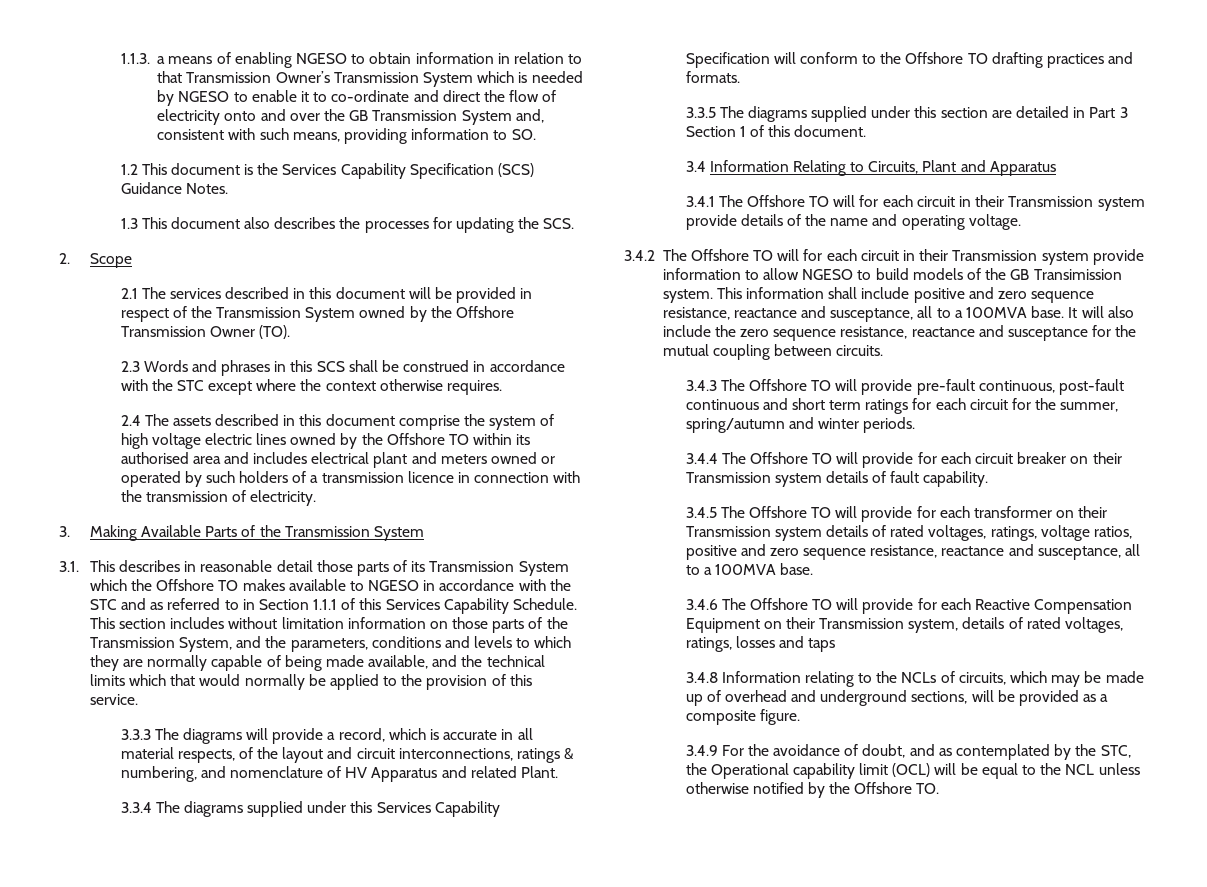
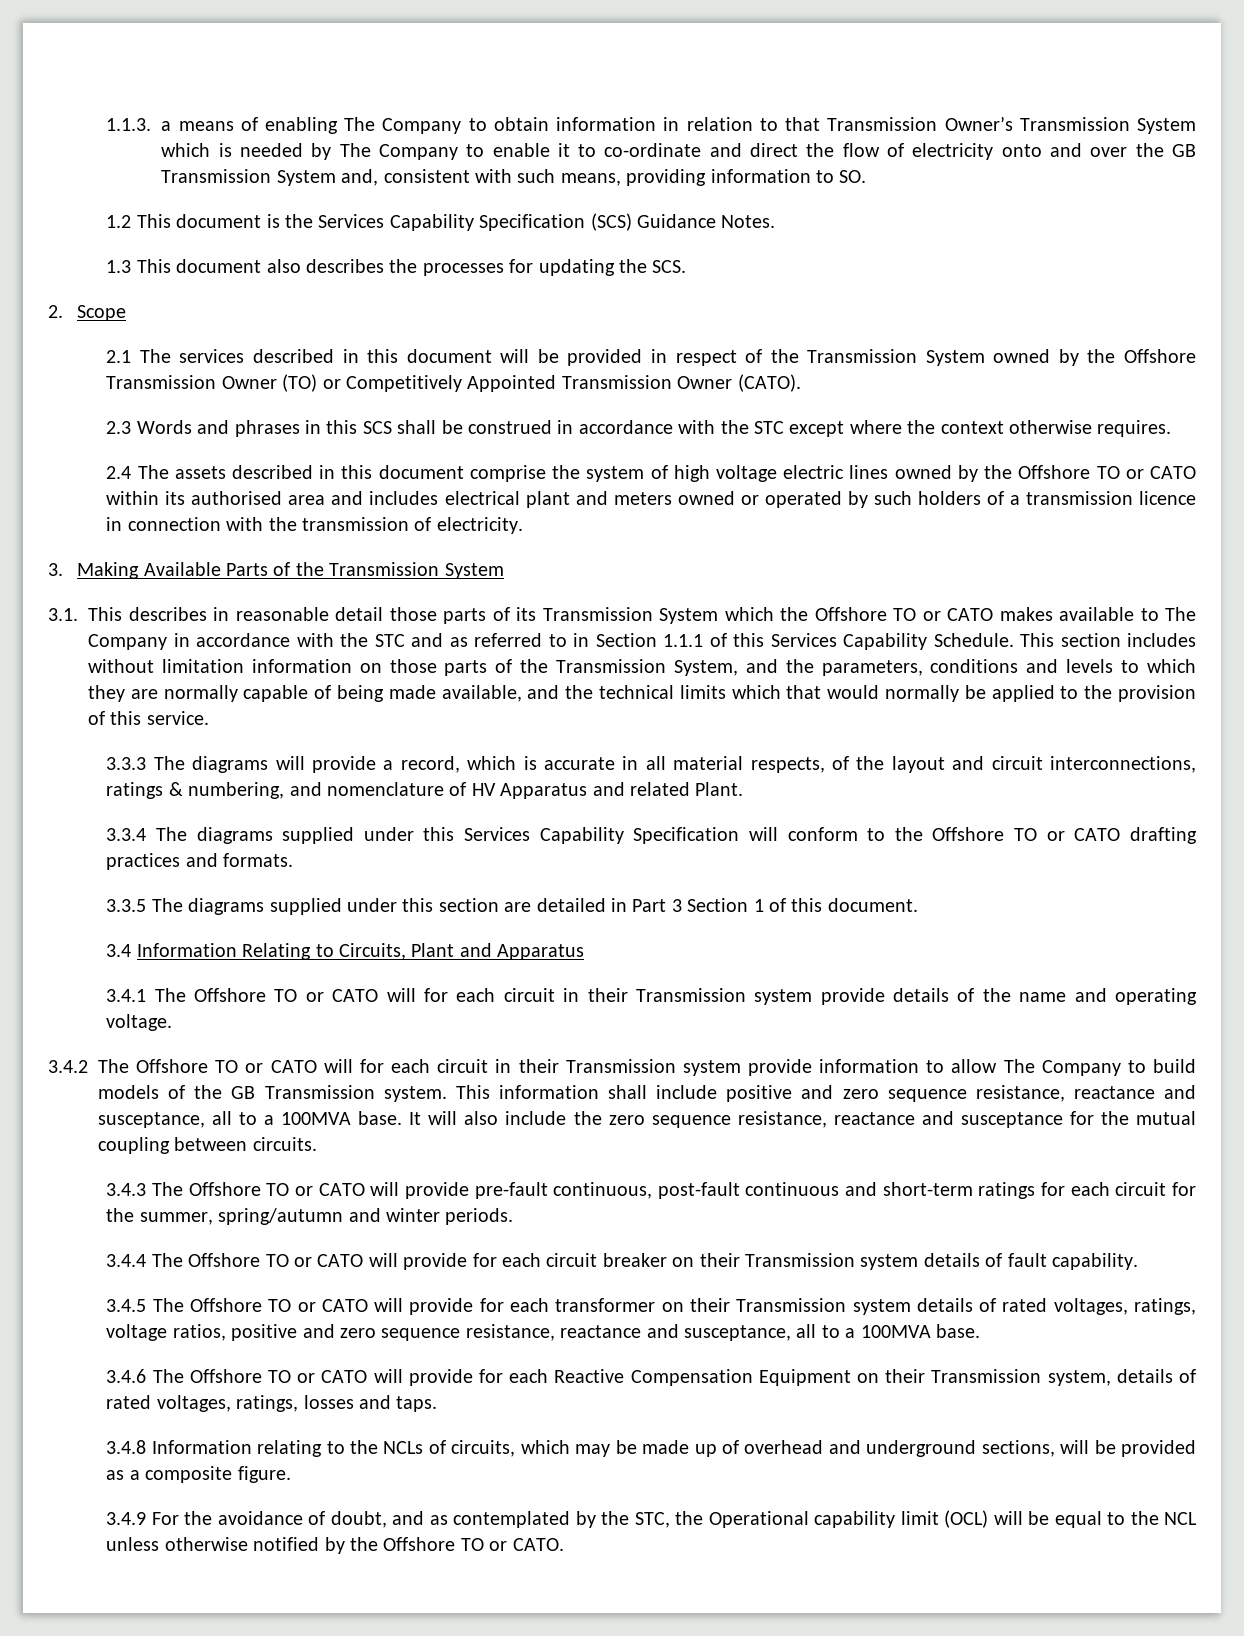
- 1.1.3. a means of enabling NGESO to obtain information in relation to that Transmission Owner’s Transmission System which is needed by NGESO to enable it to co-ordinate and direct the flow of electricity onto and over the GB Transmission System and, consistent with such means, providing information to SO.
+ 1.1.3. a means of enabling The Company to obtain information in relation to that Transmission Owner’s Transmission System which is needed by The Company to enable it to co-ordinate and direct the flow of electricity onto and over the GB Transmission System and, consistent with such means, providing information to SO.
- 2.1 The services described in this document will be provided in respect of the Transmission System owned by the Offshore Transmission Owner (TO).
+ 2.1 The services described in this document will be provided in respect of the Transmission System owned by the Offshore Transmission Owner (TO) or Competitively Appointed Transmission Owner (CATO).
- 2.4 The assets described in this document comprise the system of high voltage electric lines owned by the Offshore TO within its authorised area and includes electrical plant and meters owned or operated by such holders of a transmission licence in connection with the transmission of electricity.
+ 2.4 The assets described in this document comprise the system of high voltage electric lines owned by the Offshore TO or CATO within its authorised area and includes electrical plant and meters owned or operated by such holders of a transmission licence in connection with the transmission of electricity.
- 3.1. This describes in reasonable detail those parts of its Transmission System which the Offshore TO makes available to NGESO in accordance with the STC and as referred to in Section 1.1.1 of this Services Capability Schedule.
+ 3.1. This describes in reasonable detail those parts of its Transmission System which the Offshore TO or CATO makes available to The Company in accordance with the STC and as referred to in Section 1.1.1 of this Services Capability Schedule.
- 3.3.4 The diagrams supplied under this Services Capability Specification will conform to the Offshore TO drafting practices and formats.
+ 3.3.4 The diagrams supplied under this Services Capability Specification will conform to the Offshore TO or CATO drafting practices and formats.
- 3.4.1 The Offshore TO will for each circuit in their Transmission system provide details of the name and operating voltage.
+ 3.4.1 The Offshore TO or CATO will for each circuit in their Transmission system provide details of the name and operating voltage.
- 3.4.2 The Offshore TO will for each circuit in their Transmission system provide information to allow NGESO to build models of the GB Transimission system.
+ 3.4.2 The Offshore TO or CATO will for each circuit in their Transmission system provide information to allow The Company to build models of the GB Transmission system.
- 3.4.3 The Offshore TO will provide pre-fault continuous, post-fault continuous and short term ratings for each circuit for the summer, spring/autumn and winter periods.
+ 3.4.3 The Offshore TO or CATO will provide pre-fault continuous, post-fault continuous and short-term ratings for each circuit for the summer, spring/autumn and winter periods.
- 3.4.4 The Offshore TO will provide for each circuit breaker on their Transmission system details of fault capability.
+ 3.4.4 The Offshore TO or CATO will provide for each circuit breaker on their Transmission system details of fault capability.
- 3.4.5 The Offshore TO will provide for each transformer on their Transmission system details of rated voltages, ratings, voltage ratios, positive and zero sequence resistance, reactance and susceptance, all to a 100MVA base.
+ 3.4.5 The Offshore TO or CATO will provide for each transformer on their Transmission system details of rated voltages, ratings, voltage ratios, positive and zero sequence resistance, reactance and susceptance, all to a 100MVA base.
- 3.4.6 The Offshore TO will provide for each Reactive Compensation Equipment on their Transmission system, details of rated voltages, ratings, losses and taps
+ 3.4.6 The Offshore TO or CATO will provide for each Reactive Compensation Equipment on their Transmission system, details of rated voltages, ratings, losses and taps.
- 3.4.9 For the avoidance of doubt, and as contemplated by the STC, the Operational capability limit (OCL) will be equal to the NCL unless otherwise notified by the Offshore TO.
+ 3.4.9 For the avoidance of doubt, and as contemplated by the STC, the Operational capability limit (OCL) will be equal to the NCL unless otherwise notified by the Offshore TO or CATO.

